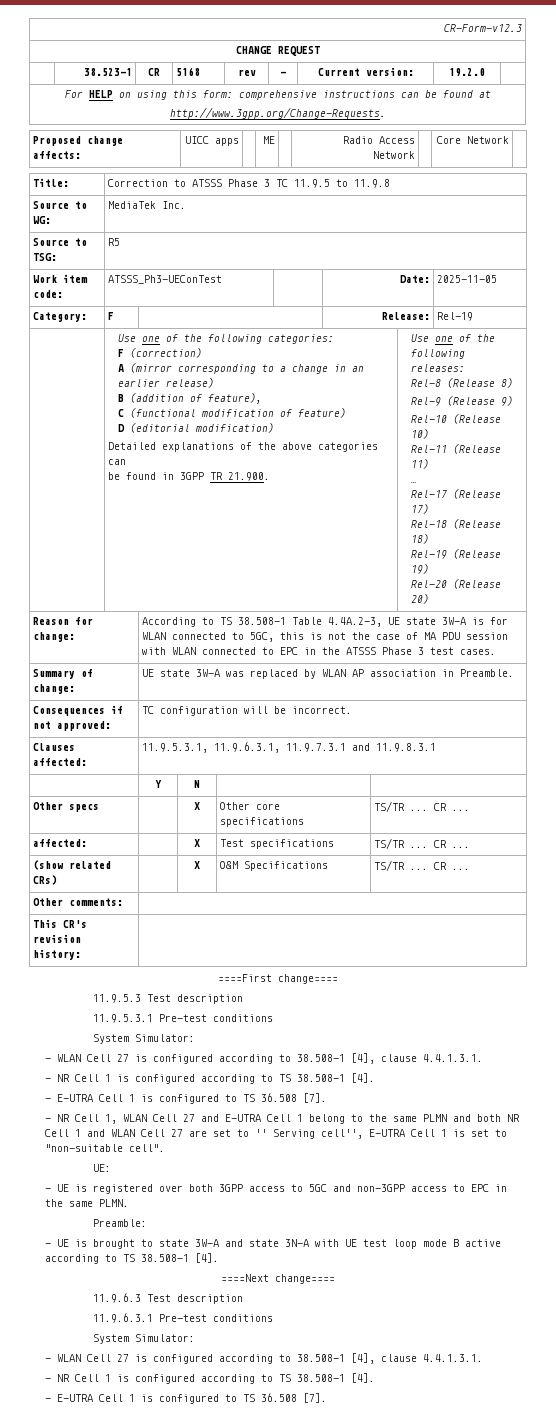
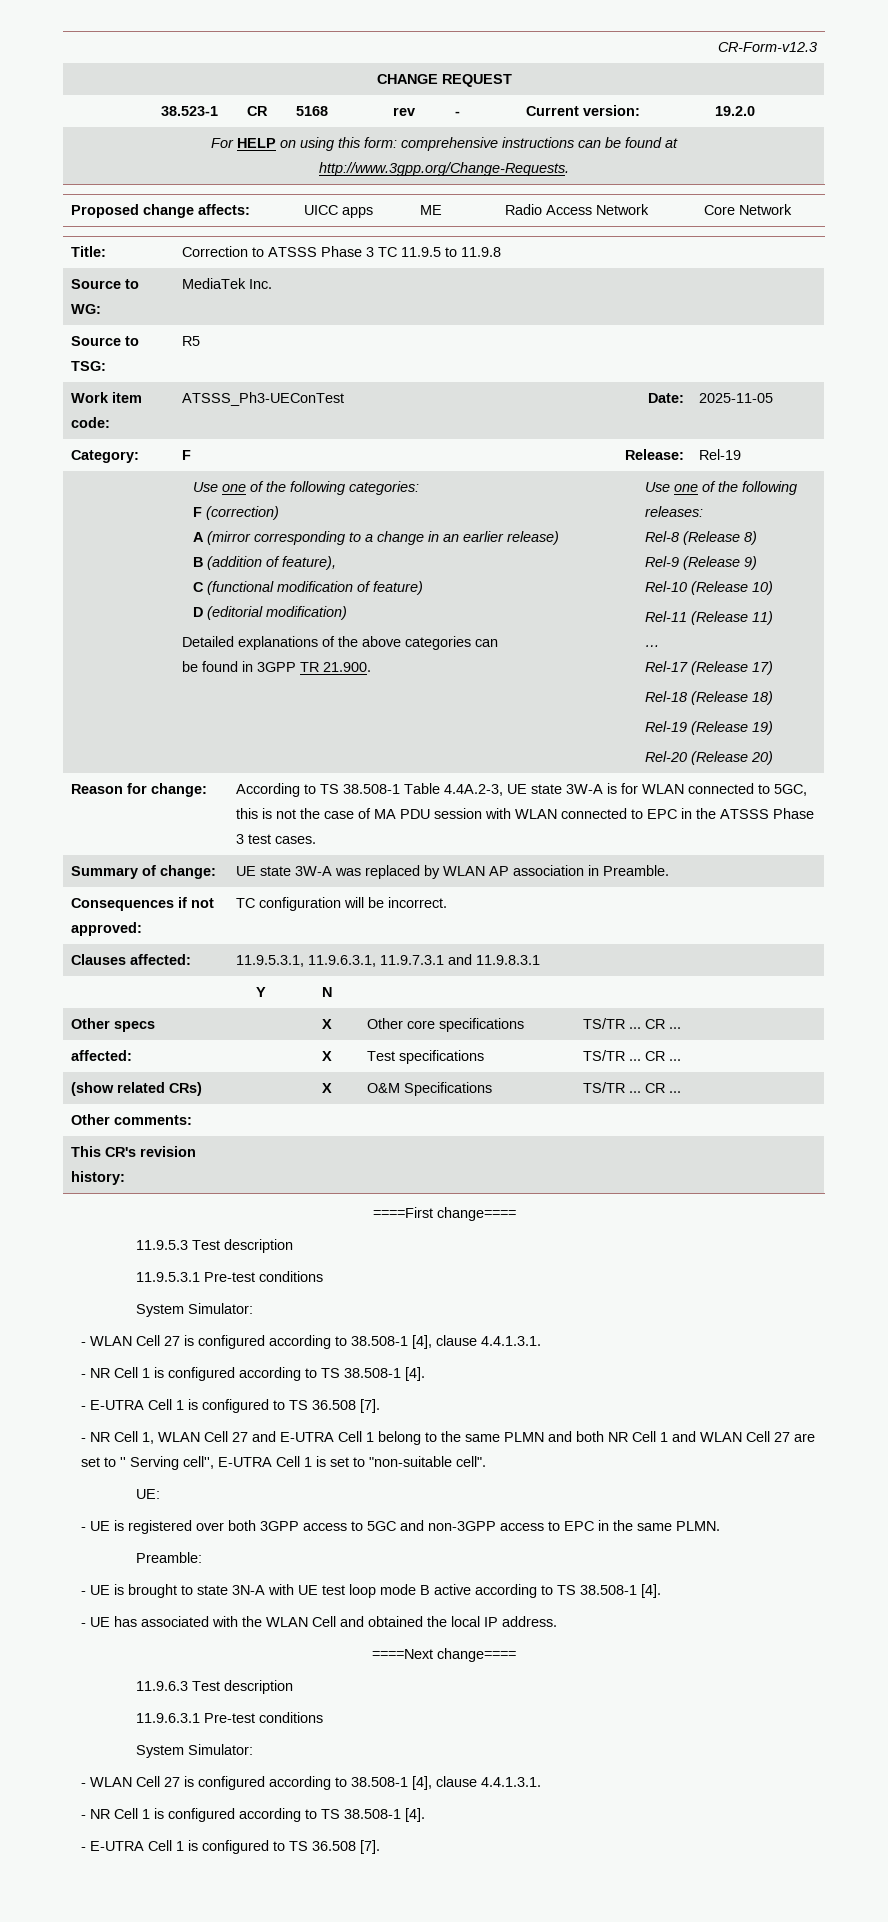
- - UE is brought to state 3W-A and state 3N-A with UE test loop mode B active according to TS 38.508-1 [4].
+ - UE is brought to state 3N-A with UE test loop mode B active according to TS 38.508-1 [4].
+ - UE has associated with the WLAN Cell and obtained the local IP address.

